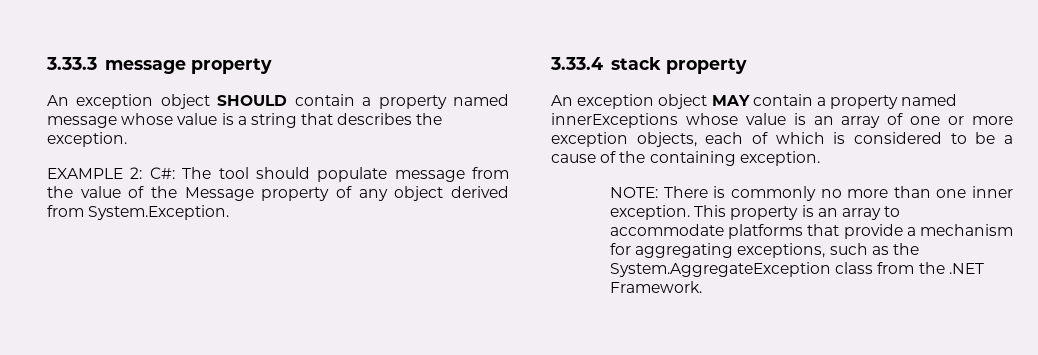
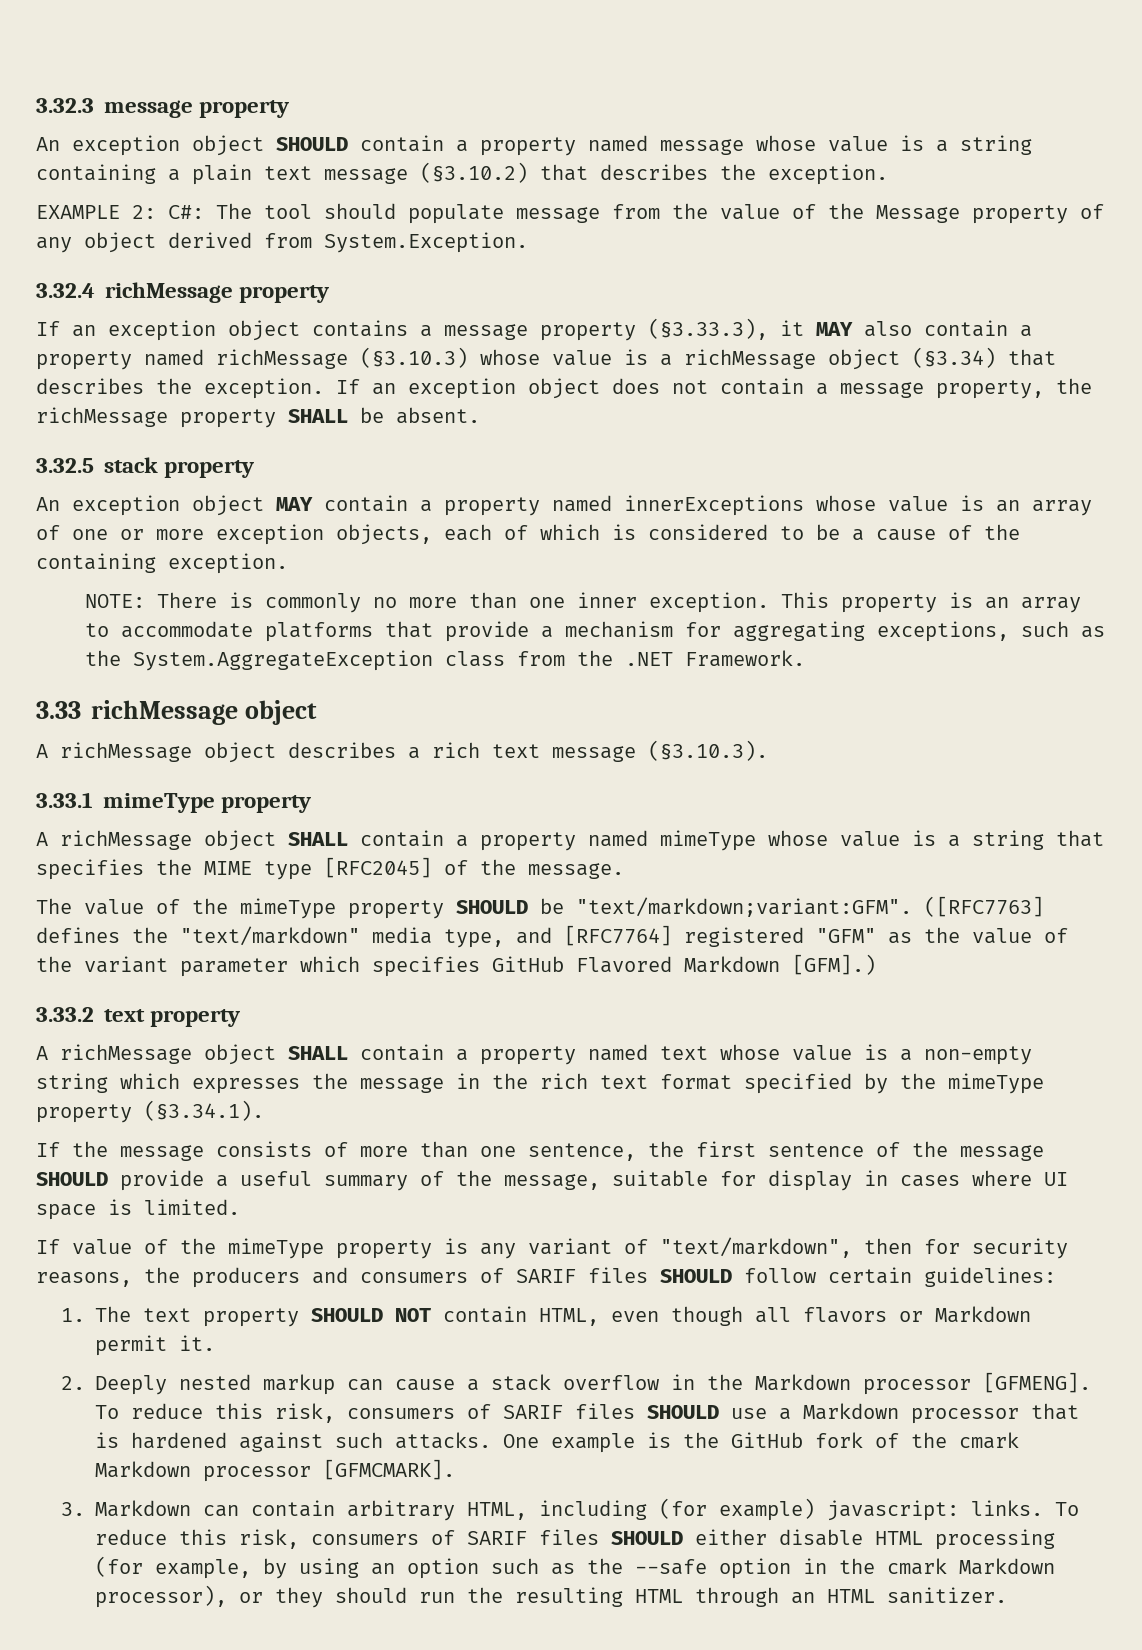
- 3.33.3 message property
+ 3.32.3 message property
- An exception object SHOULD contain a property named message whose value is a string that describes the exception.
+ An exception object SHOULD contain a property named message whose value is a string containing a plain text message (§3.10.2) that describes the exception.
- 3.33.4 stack property
+ 3.32.4 richMessage property
+ If an exception object contains a message property (§3.33.3), it MAY also contain a property named richMessage (§3.10.3) whose value is a richMessage object (§3.34) that describes the exception. If an exception object does not contain a message property, the richMessage property SHALL be absent.
+ 3.32.5 stack property
+ 3.33 richMessage object
+ A richMessage object describes a rich text message (§3.10.3).
+ 3.33.1 mimeType property
+ A richMessage object SHALL contain a property named mimeType whose value is a string that specifies the MIME type [RFC2045] of the message.
+ The value of the mimeType property SHOULD be "text/markdown;variant:GFM". ([RFC7763] defines the "text/markdown" media type, and [RFC7764] registered "GFM" as the value of the variant parameter which specifies GitHub Flavored Markdown [GFM].)
+ 3.33.2 text property
+ A richMessage object SHALL contain a property named text whose value is a non-empty string which expresses the message in the rich text format specified by the mimeType property (§3.34.1).
+ If the message consists of more than one sentence, the first sentence of the message SHOULD provide a useful summary of the message, suitable for display in cases where UI space is limited.
+ If value of the mimeType property is any variant of "text/markdown", then for security reasons, the producers and consumers of SARIF files SHOULD follow certain guidelines:
+ 1. The text property SHOULD NOT contain HTML, even though all flavors or Markdown permit it.
+ 2. Deeply nested markup can cause a stack overflow in the Markdown processor [GFMENG]. To reduce this risk, consumers of SARIF files SHOULD use a Markdown processor that is hardened against such attacks. One example is the GitHub fork of the cmark Markdown processor [GFMCMARK].
+ 3. Markdown can contain arbitrary HTML, including (for example) javascript: links. To reduce this risk, consumers of SARIF files SHOULD either disable HTML processing (for example, by using an option such as the --safe option in the cmark Markdown processor), or they should run the resulting HTML through an HTML sanitizer.

